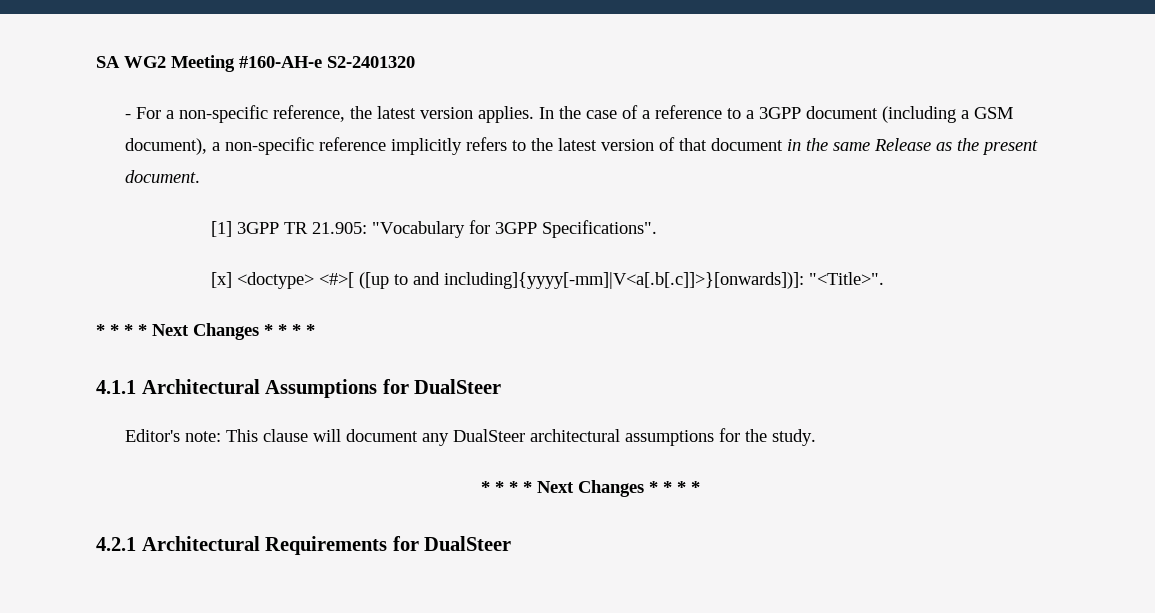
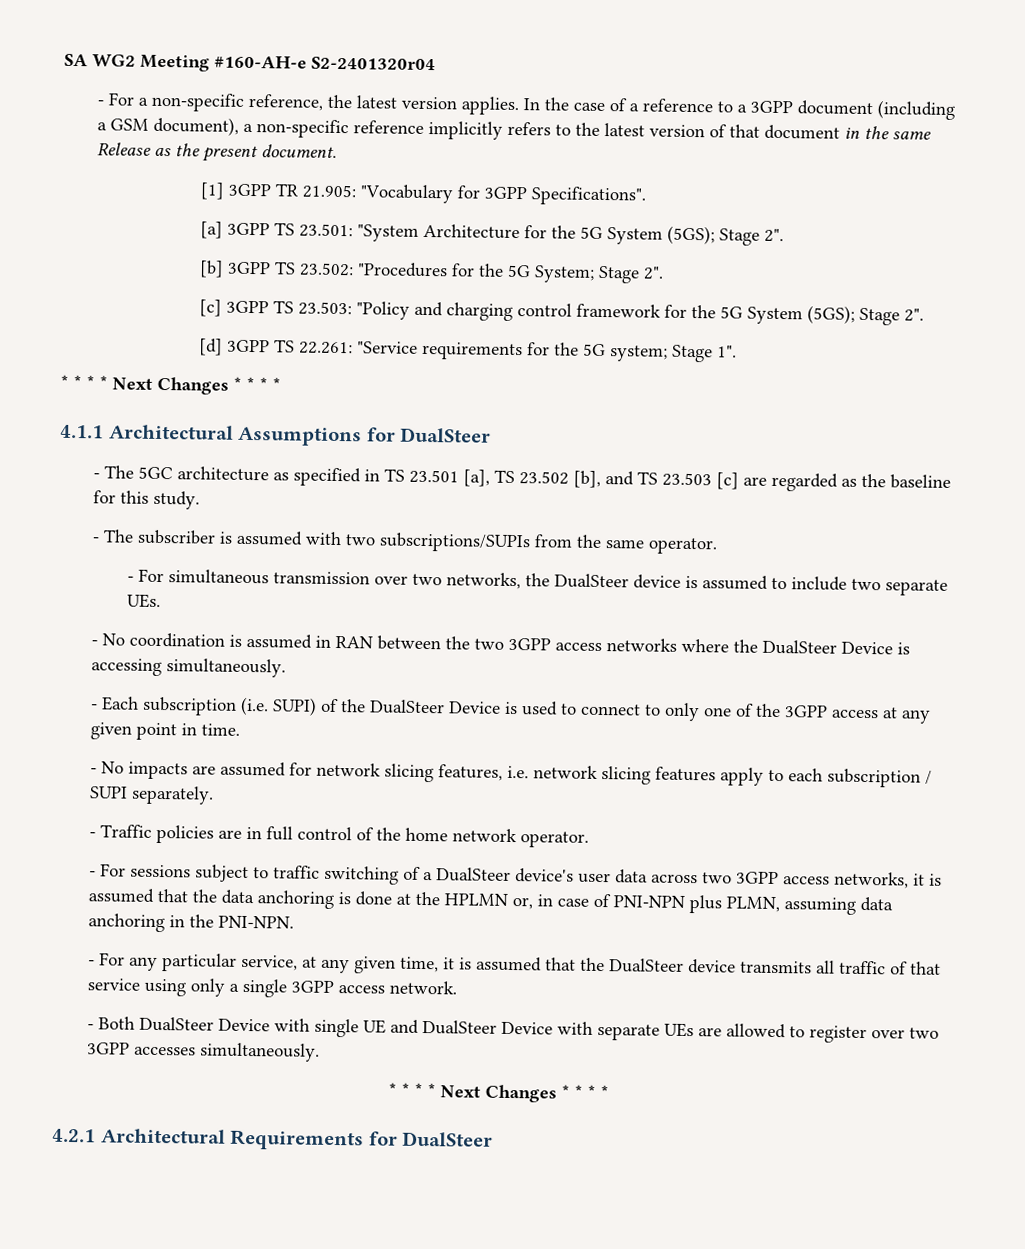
- SA WG2 Meeting #160-AH-e S2-2401320
+ SA WG2 Meeting #160-AH-e S2-2401320r04
- [x] <doctype> <#>[ ([up to and including]{yyyy[-mm]|V<a[.b[.c]]>}[onwards])]: "<Title>".
+ [a] 3GPP TS 23.501: "System Architecture for the 5G System (5GS); Stage 2".
+ [b] 3GPP TS 23.502: "Procedures for the 5G System; Stage 2".
+ [c] 3GPP TS 23.503: "Policy and charging control framework for the 5G System (5GS); Stage 2".
+ [d] 3GPP TS 22.261: "Service requirements for the 5G system; Stage 1".
- Editor's note: This clause will document any DualSteer architectural assumptions for the study.
+ - The 5GC architecture as specified in TS 23.501 [a], TS 23.502 [b], and TS 23.503 [c] are regarded as the baseline for this study.
+ - The subscriber is assumed with two subscriptions/SUPIs from the same operator.
+ - For simultaneous transmission over two networks, the DualSteer device is assumed to include two separate UEs.
+ - No coordination is assumed in RAN between the two 3GPP access networks where the DualSteer Device is accessing simultaneously.
+ - Each subscription (i.e. SUPI) of the DualSteer Device is used to connect to only one of the 3GPP access at any given point in time.
+ - No impacts are assumed for network slicing features, i.e. network slicing features apply to each subscription / SUPI separately.
+ - Traffic policies are in full control of the home network operator.
+ - For sessions subject to traffic switching of a DualSteer device's user data across two 3GPP access networks, it is assumed that the data anchoring is done at the HPLMN or, in case of PNI-NPN plus PLMN, assuming data anchoring in the PNI-NPN.
+ - For any particular service, at any given time, it is assumed that the DualSteer device transmits all traffic of that service using only a single 3GPP access network.
+ - Both DualSteer Device with single UE and DualSteer Device with separate UEs are allowed to register over two 3GPP accesses simultaneously.

